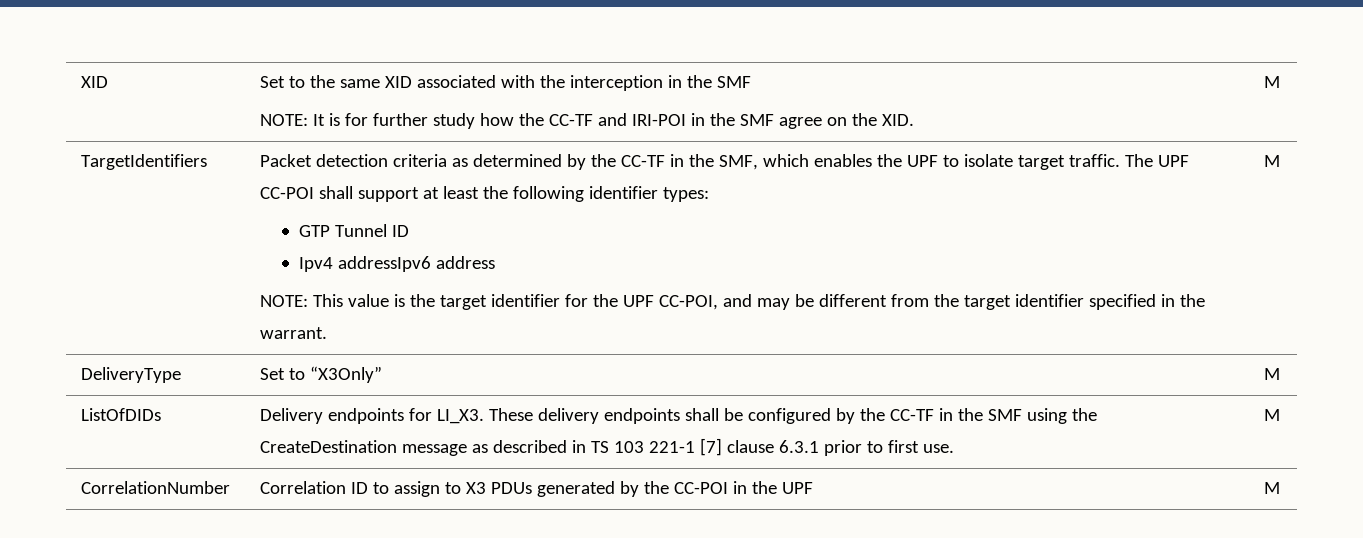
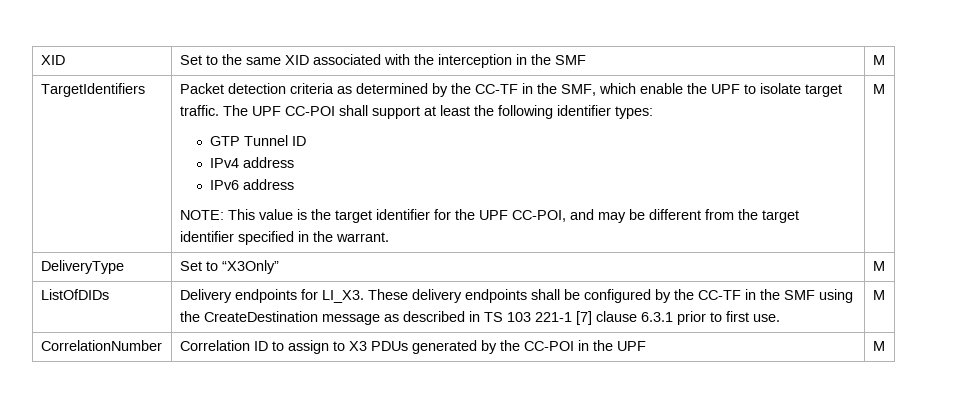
- XID | Set to the same XID associated with the interception in the SMF
- NOTE: It is for further study how the CC-TF and IRI-POI in the SMF agree on the XID. | M
+ XID | Set to the same XID associated with the interception in the SMF | M
- Packet detection criteria as determined by the CC-TF in the SMF, which enables the UPF to isolate target traffic.
+ Packet detection criteria as determined by the CC-TF in the SMF, which enable the UPF to isolate target traffic.
- Ipv4 addressIpv6 address
+ IPv4 address
+ IPv6 address

